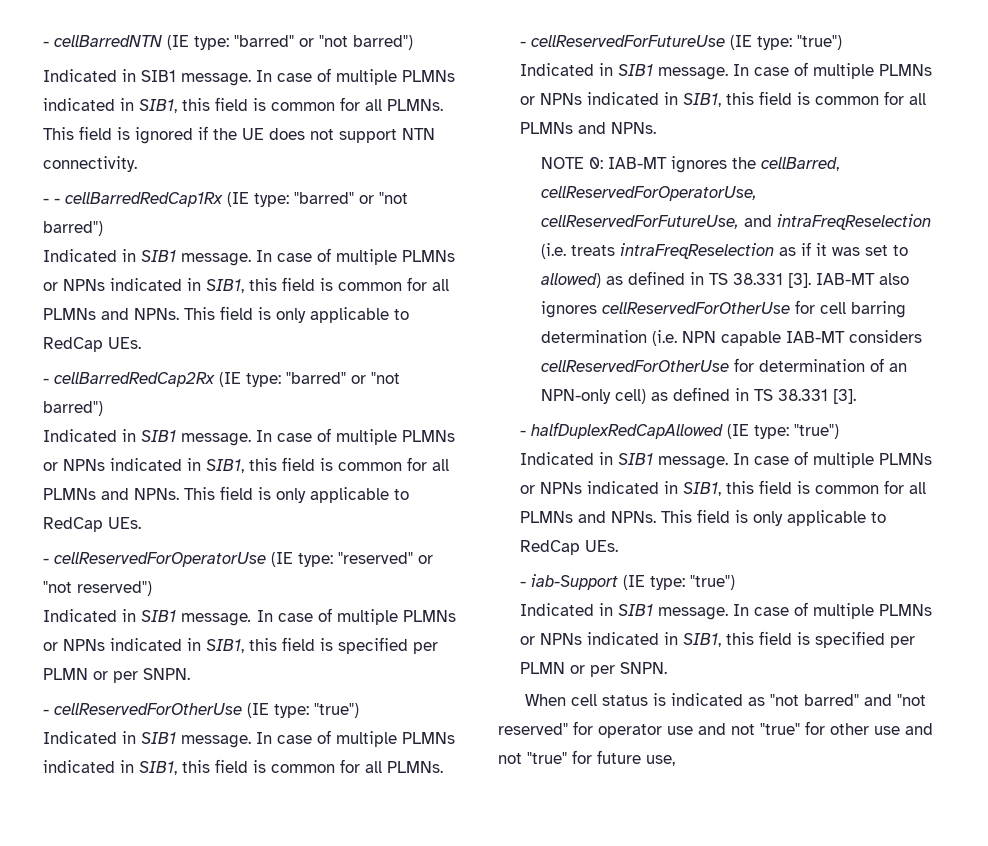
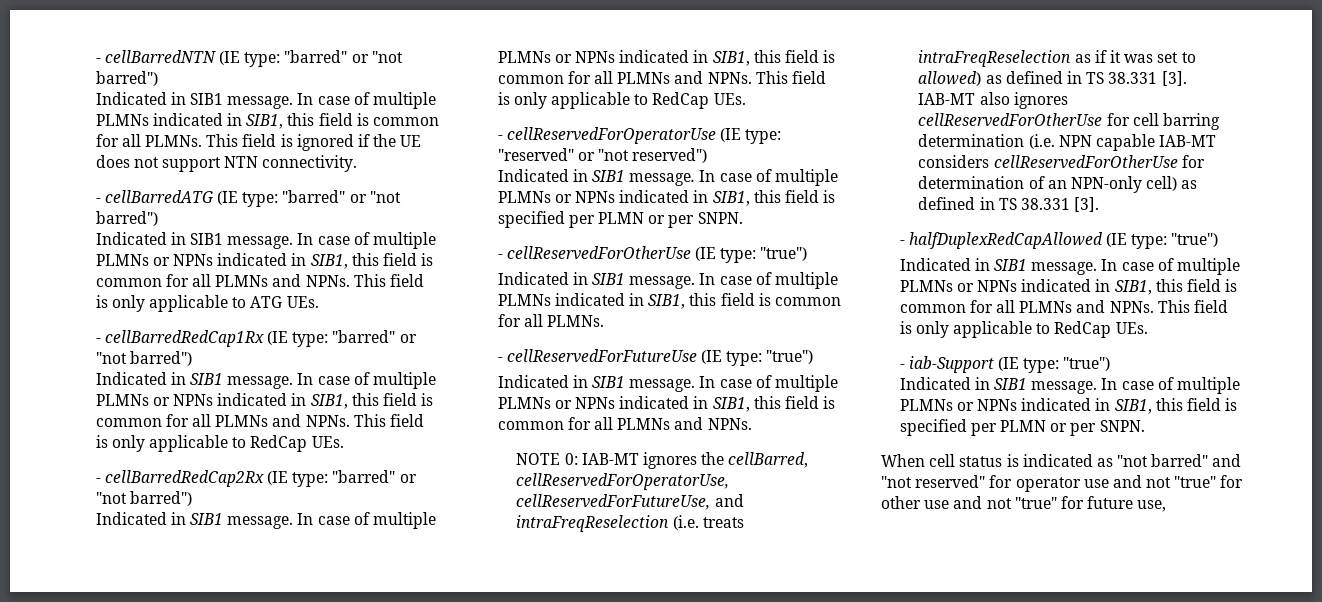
- - - cellBarredRedCap1Rx (IE type: "barred" or "not barred")
+ - cellBarredATG (IE type: "barred" or "not barred")
+ Indicated in SIB1 message. In case of multiple PLMNs or NPNs indicated in SIB1, this field is common for all PLMNs and NPNs. This field is only applicable to ATG UEs.
+ - cellBarredRedCap1Rx (IE type: "barred" or "not barred")

